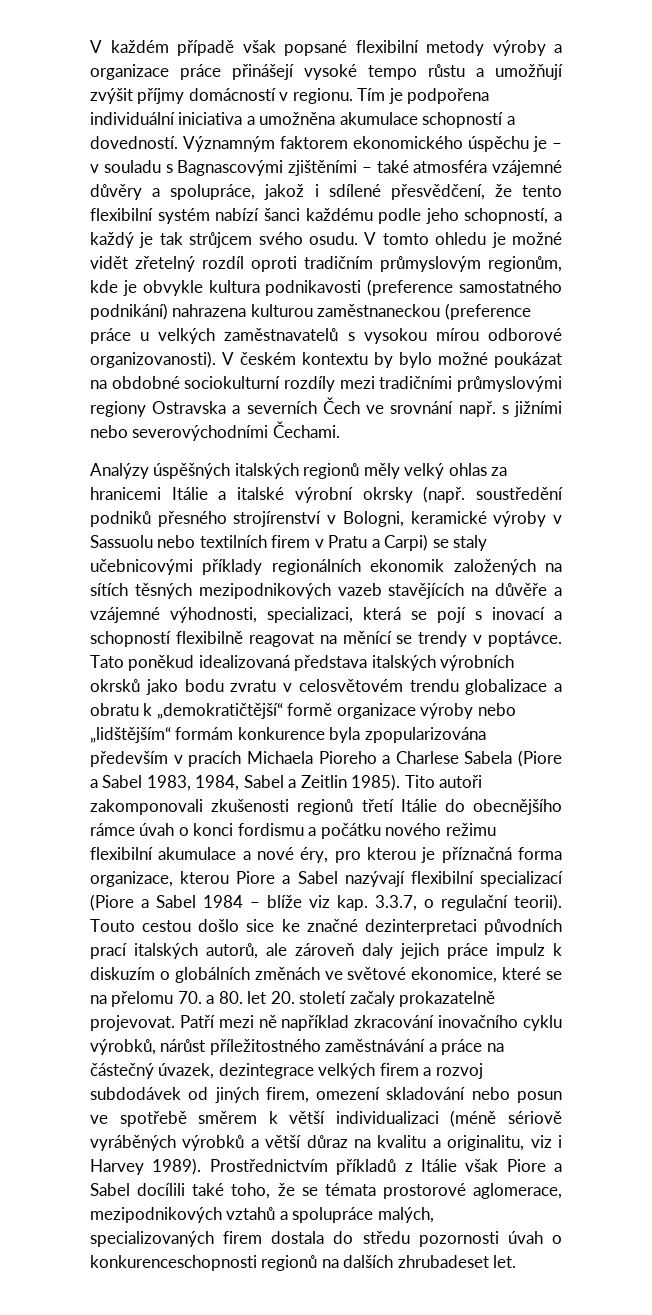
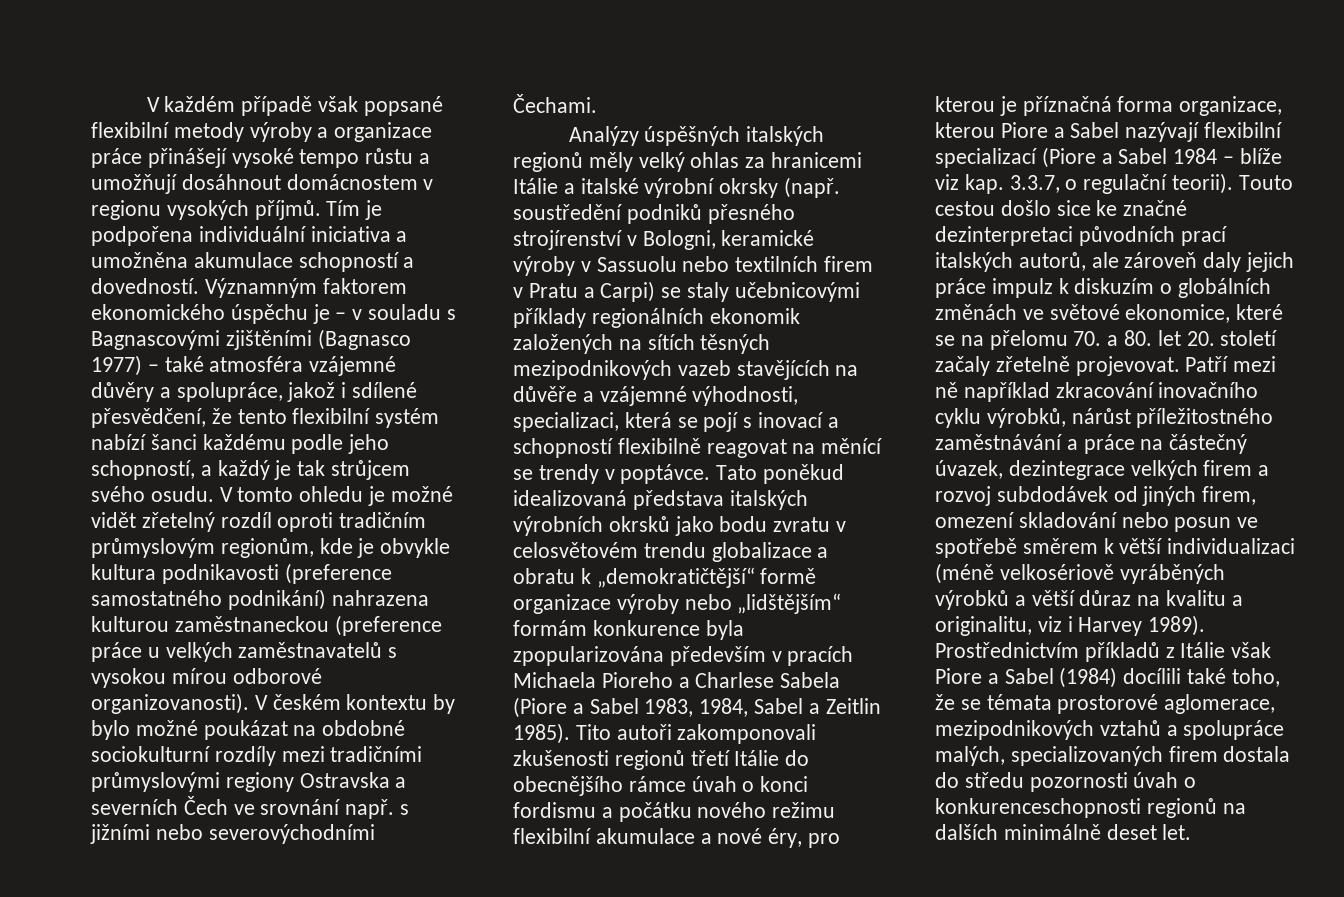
- V každém případě však popsané flexibilní metody výroby a organizace práce přinášejí vysoké tempo růstu a umožňují zvýšit příjmy domácností v regionu.
+ V každém případě však popsané flexibilní metody výroby a organizace práce přinášejí vysoké tempo růstu a umožňují dosáhnout domácnostem v regionu vysokých příjmů.
- Významným faktorem ekonomického úspěchu je – v souladu s Bagnascovými zjištěními – také atmosféra vzájemné důvěry a spolupráce, jakož i sdílené přesvědčení, že tento flexibilní systém nabízí šanci každému podle jeho schopností, a každý je tak strůjcem svého osudu.
+ Významným faktorem ekonomického úspěchu je – v souladu s Bagnascovými zjištěními (Bagnasco 1977) – také atmosféra vzájemné důvěry a spolupráce, jakož i sdílené přesvědčení, že tento flexibilní systém nabízí šanci každému podle jeho schopností, a každý je tak strůjcem svého osudu.
- Touto cestou došlo sice ke značné dezinterpretaci původních prací italských autorů, ale zároveň daly jejich práce impulz k diskuzím o globálních změnách ve světové ekonomice, které se na přelomu 70. a 80. let 20. století začaly prokazatelně projevovat.
+ Touto cestou došlo sice ke značné dezinterpretaci původních prací italských autorů, ale zároveň daly jejich práce impulz k diskuzím o globálních změnách ve světové ekonomice, které se na přelomu 70. a 80. let 20. století začaly zřetelně projevovat.
- Patří mezi ně například zkracování inovačního cyklu výrobků, nárůst příležitostného zaměstnávání a práce na částečný úvazek, dezintegrace velkých firem a rozvoj subdodávek od jiných firem, omezení skladování nebo posun ve spotřebě směrem k větší individualizaci (méně sériově vyráběných výrobků a větší důraz na kvalitu a originalitu, viz i Harvey 1989).
+ Patří mezi ně například zkracování inovačního cyklu výrobků, nárůst příležitostného zaměstnávání a práce na částečný úvazek, dezintegrace velkých firem a rozvoj subdodávek od jiných firem, omezení skladování nebo posun ve spotřebě směrem k větší individualizaci (méně velkosériově vyráběných výrobků a větší důraz na kvalitu a originalitu, viz i Harvey 1989).
- Prostřednictvím příkladů z Itálie však Piore a Sabel docílili také toho, že se témata prostorové aglomerace, mezipodnikových vztahů a spolupráce malých, specializovaných firem dostala do středu pozornosti úvah o konkurenceschopnosti regionů na dalších zhrubadeset let.
+ Prostřednictvím příkladů z Itálie však Piore a Sabel (1984) docílili také toho, že se témata prostorové aglomerace, mezipodnikových vztahů a spolupráce malých, specializovaných firem dostala do středu pozornosti úvah o konkurenceschopnosti regionů na dalších minimálně deset let.

